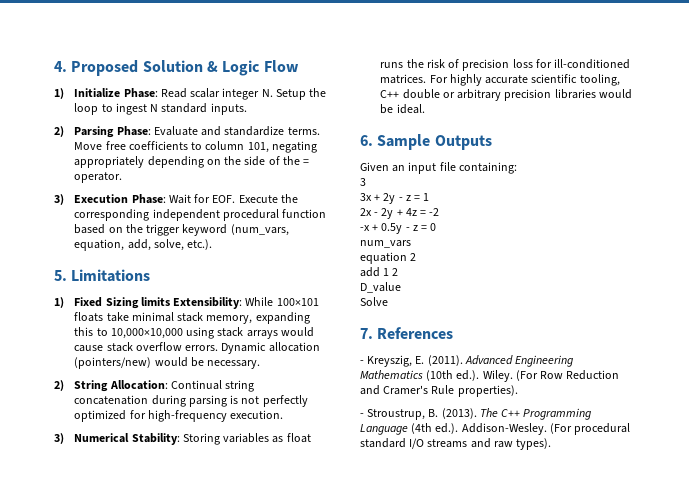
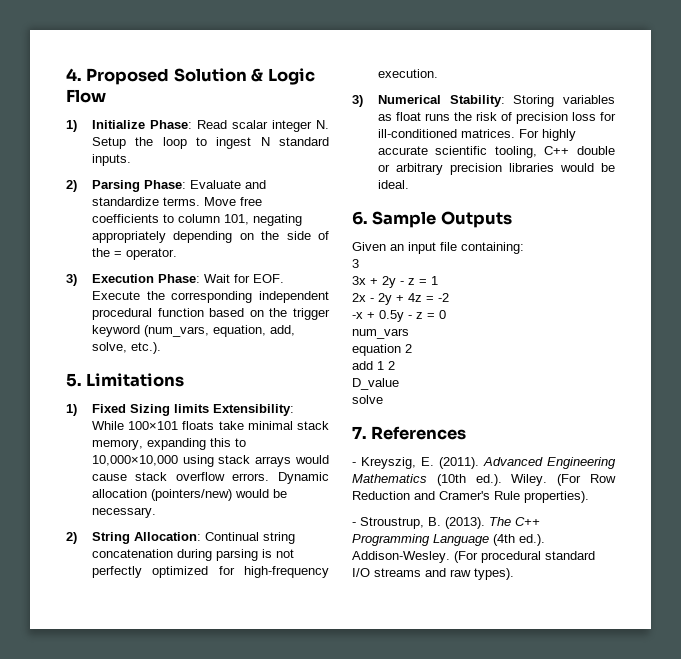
- Solve
+ solve

